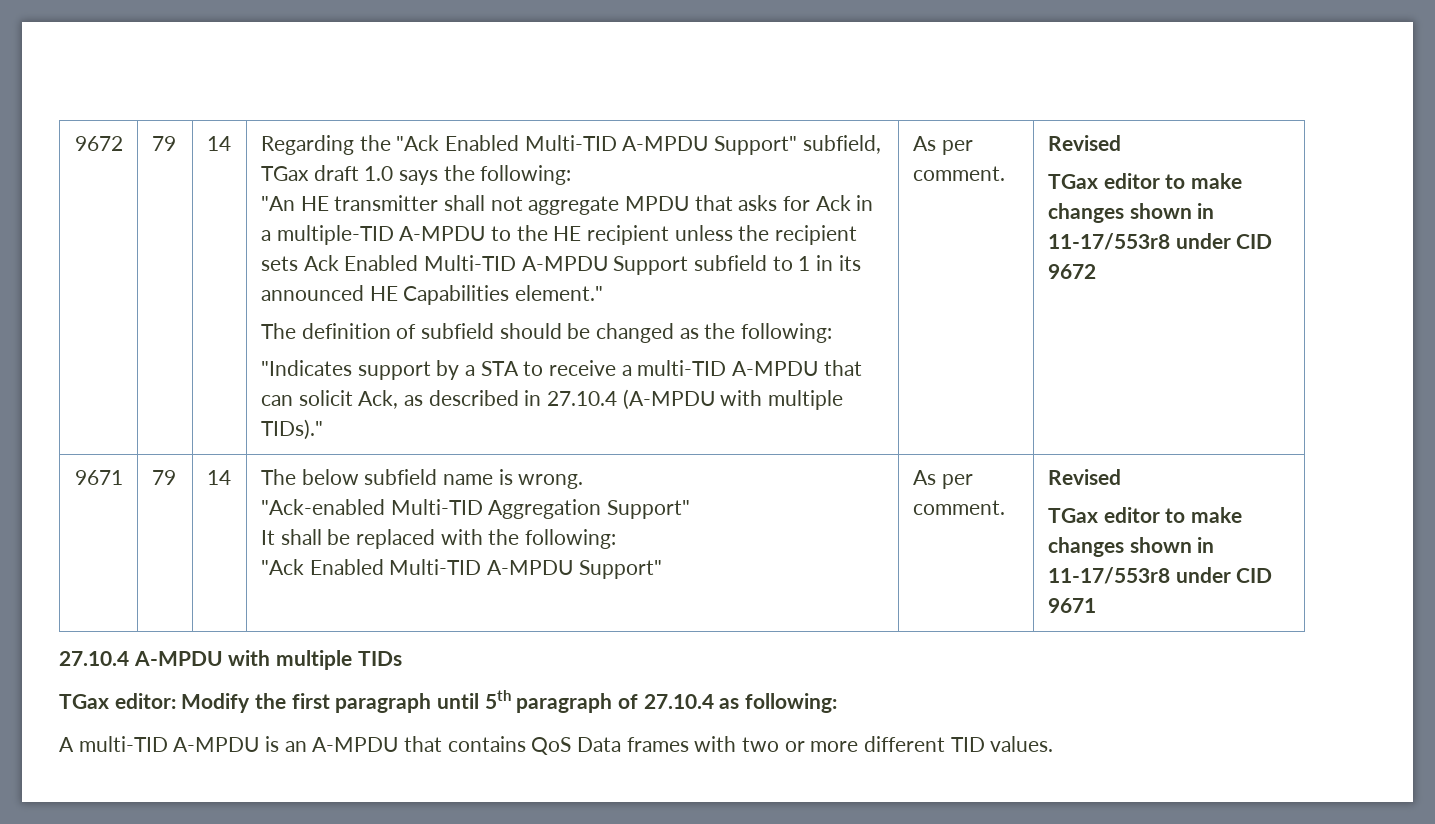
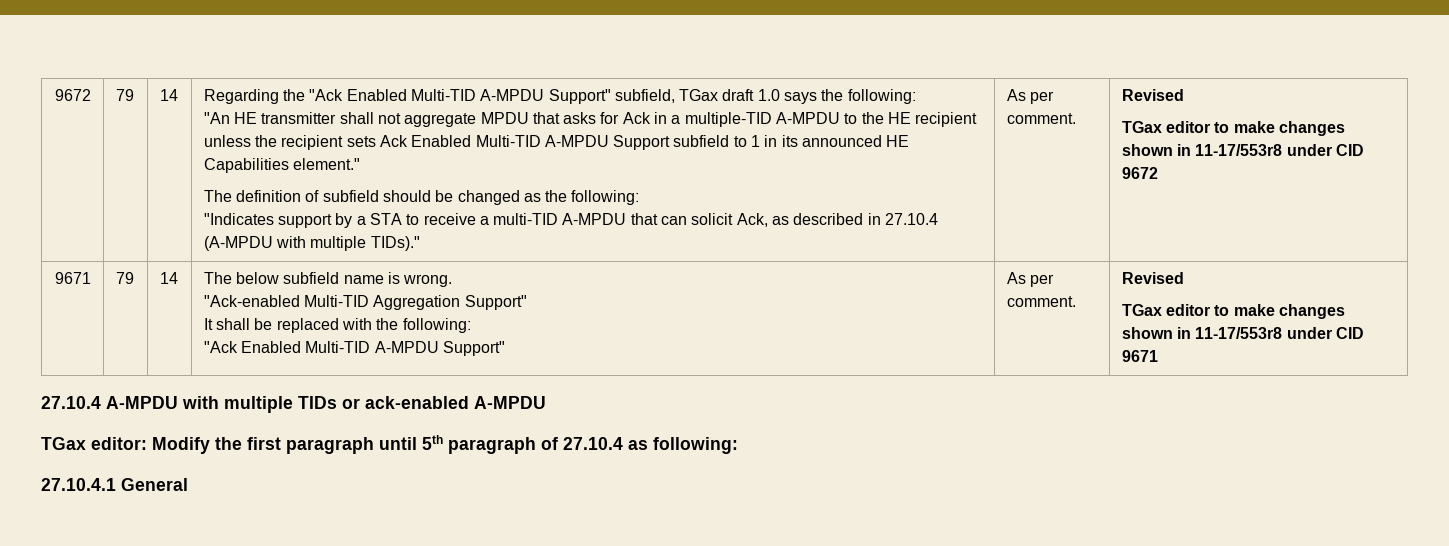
- 27.10.4 A-MPDU with multiple TIDs
+ 27.10.4 A-MPDU with multiple TIDs or ack-enabled A-MPDU
- A multi-TID A-MPDU is an A-MPDU that contains QoS Data frames with two or more different TID values.
+ 27.10.4.1 General

